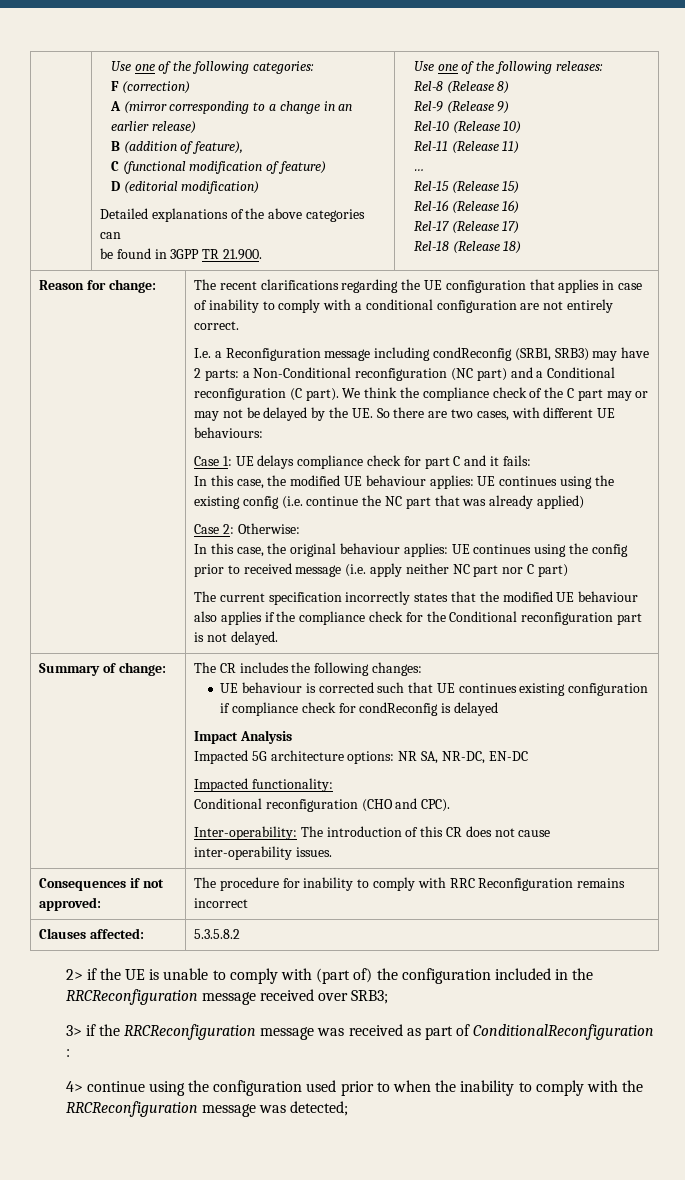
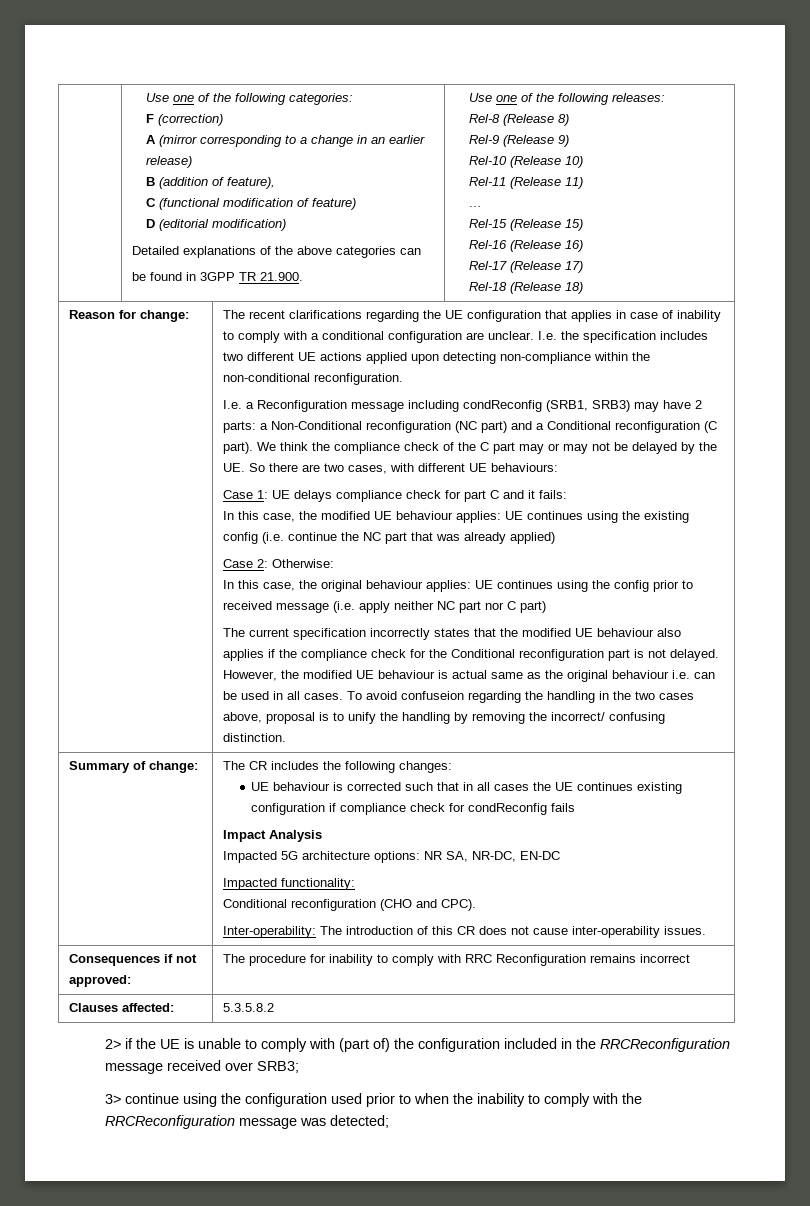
- The recent clarifications regarding the UE configuration that applies in case of inability to comply with a conditional configuration are not entirely correct.
+ The recent clarifications regarding the UE configuration that applies in case of inability to comply with a conditional configuration are unclear. I.e. the specification includes two different UE actions applied upon detecting non-compliance within the non-conditional reconfiguration.
+ However, the modified UE behaviour is actual same as the original behaviour i.e. can be used in all cases. To avoid confuseion regarding the handling in the two cases above, proposal is to unify the handling by removing the incorrect/ confusing distinction.
- UE behaviour is corrected such that UE continues existing configuration if compliance check for condReconfig is delayed
+ UE behaviour is corrected such that in all cases the UE continues existing configuration if compliance check for condReconfig fails
- 3> if the RRCReconfiguration message was received as part of ConditionalReconfiguration :
- 4> continue using the configuration used prior to when the inability to comply with the RRCReconfiguration message was detected;
+ 3> continue using the configuration used prior to when the inability to comply with the RRCReconfiguration message was detected;

